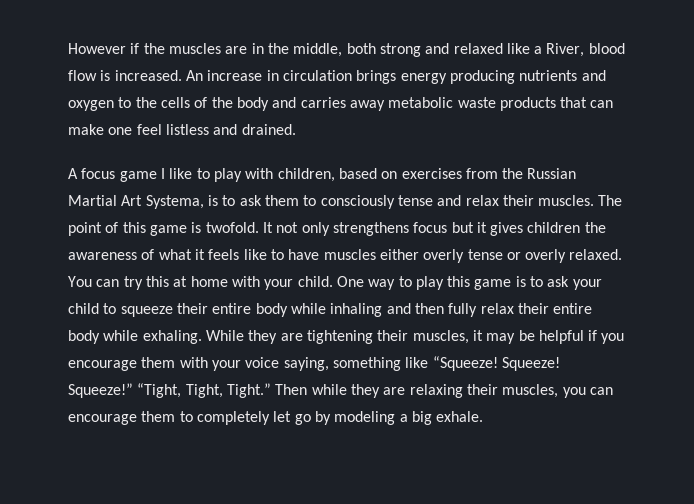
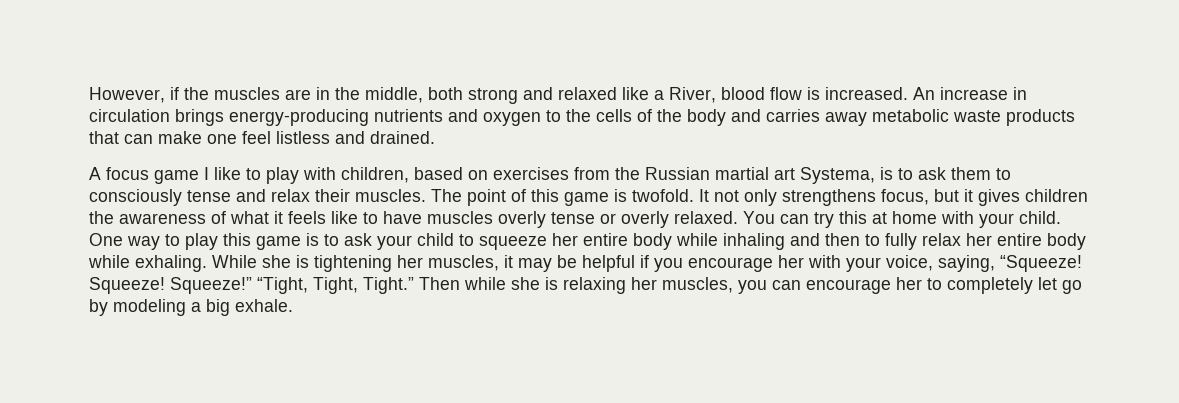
- However if the muscles are in the middle, both strong and relaxed like a River, blood flow is increased.
+ However, if the muscles are in the middle, both strong and relaxed like a River, blood flow is increased.
- An increase in circulation brings energy producing nutrients and oxygen to the cells of the body and carries away metabolic waste products that can make one feel listless and drained.
+ An increase in circulation brings energy-producing nutrients and oxygen to the cells of the body and carries away metabolic waste products that can make one feel listless and drained.
- A focus game I like to play with children, based on exercises from the Russian Martial Art Systema, is to ask them to consciously tense and relax their muscles.
+ A focus game I like to play with children, based on exercises from the Russian martial art Systema, is to ask them to consciously tense and relax their muscles.
- It not only strengthens focus but it gives children the awareness of what it feels like to have muscles either overly tense or overly relaxed.
+ It not only strengthens focus, but it gives children the awareness of what it feels like to have muscles overly tense or overly relaxed.
- One way to play this game is to ask your child to squeeze their entire body while inhaling and then fully relax their entire body while exhaling.
+ One way to play this game is to ask your child to squeeze her entire body while inhaling and then to fully relax her entire body while exhaling.
- While they are tightening their muscles, it may be helpful if you encourage them with your voice saying, something like “Squeeze!
+ While she is tightening her muscles, it may be helpful if you encourage her with your voice, saying, “Squeeze!
- Then while they are relaxing their muscles, you can encourage them to completely let go by modeling a big exhale.
+ Then while she is relaxing her muscles, you can encourage her to completely let go by modeling a big exhale.

